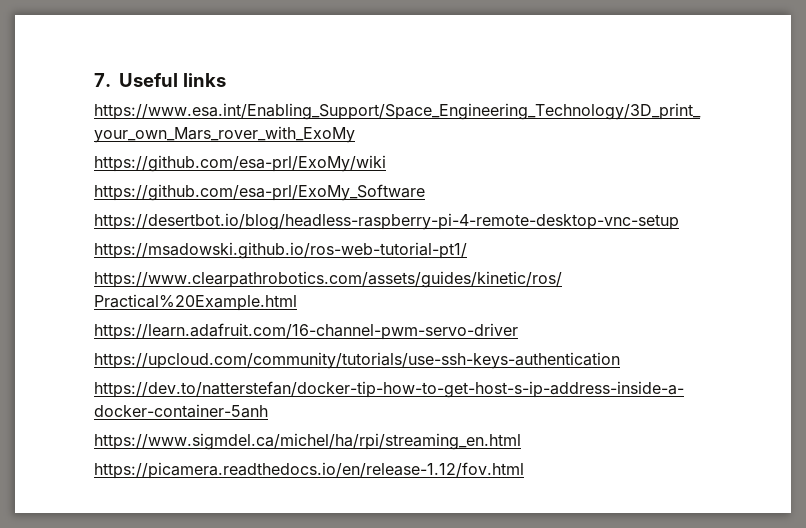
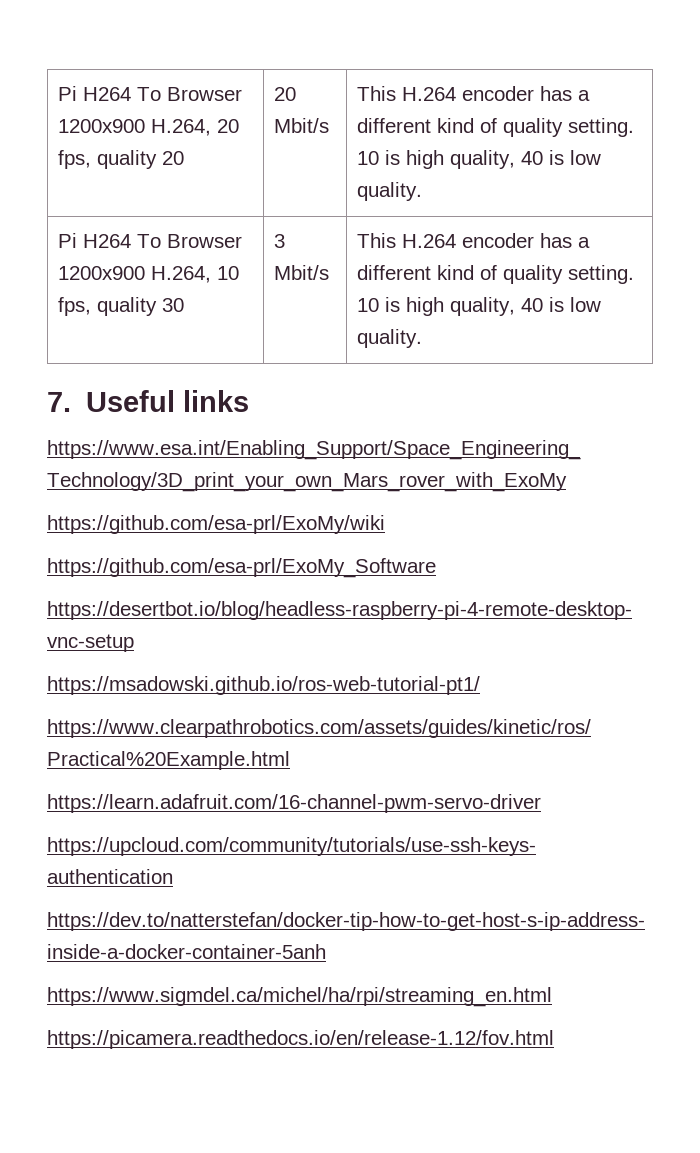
+ Pi H264 To Browser 1200x900 H.264, 20 fps, quality 20 | 20 Mbit/s | This H.264 encoder has a different kind of quality setting. 10 is high quality, 40 is low quality.
+ Pi H264 To Browser 1200x900 H.264, 10 fps, quality 30 | 3 Mbit/s | This H.264 encoder has a different kind of quality setting. 10 is high quality, 40 is low quality.

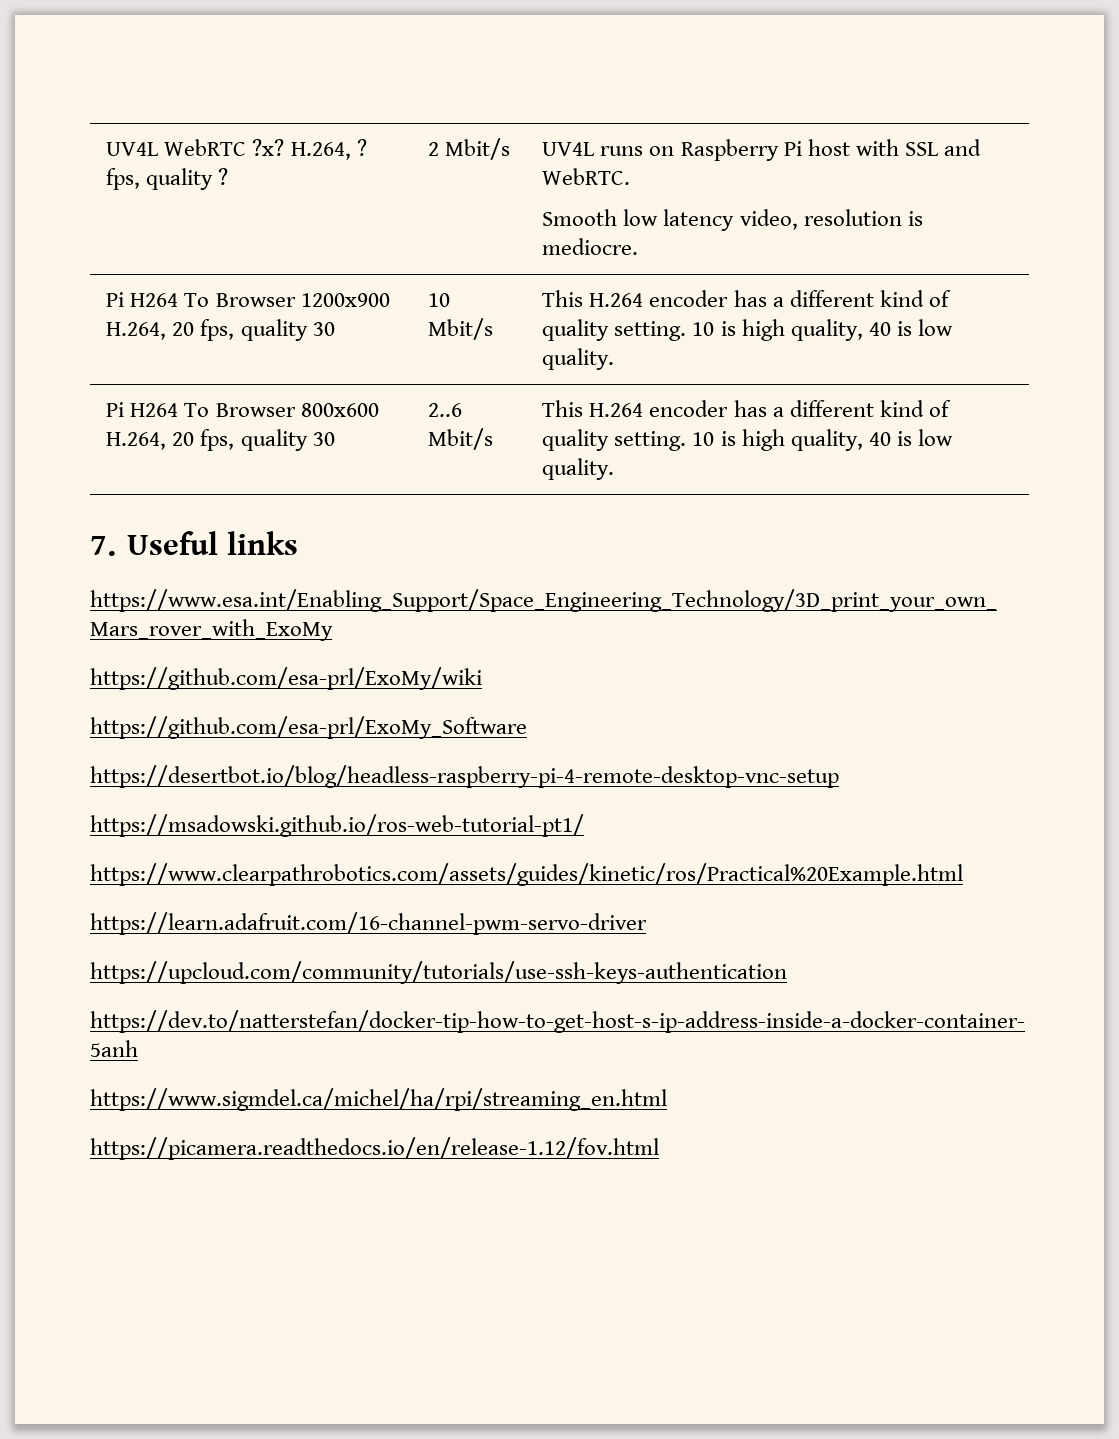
+ UV4L WebRTC ?x? H.264, ? fps, quality ? | 2 Mbit/s | UV4L runs on Raspberry Pi host with SSL and WebRTC.
+ Smooth low latency video, resolution is mediocre.
- Pi H264 To Browser 1200x900 H.264, 20 fps, quality 20 | 20 Mbit/s | This H.264 encoder has a different kind of quality setting. 10 is high quality, 40 is low quality.
+ Pi H264 To Browser 1200x900 H.264, 20 fps, quality 30 | 10 Mbit/s | This H.264 encoder has a different kind of quality setting. 10 is high quality, 40 is low quality.
- Pi H264 To Browser 1200x900 H.264, 10 fps, quality 30 | 3 Mbit/s | This H.264 encoder has a different kind of quality setting. 10 is high quality, 40 is low quality.
+ Pi H264 To Browser 800x600 H.264, 20 fps, quality 30 | 2..6 Mbit/s | This H.264 encoder has a different kind of quality setting. 10 is high quality, 40 is low quality.

